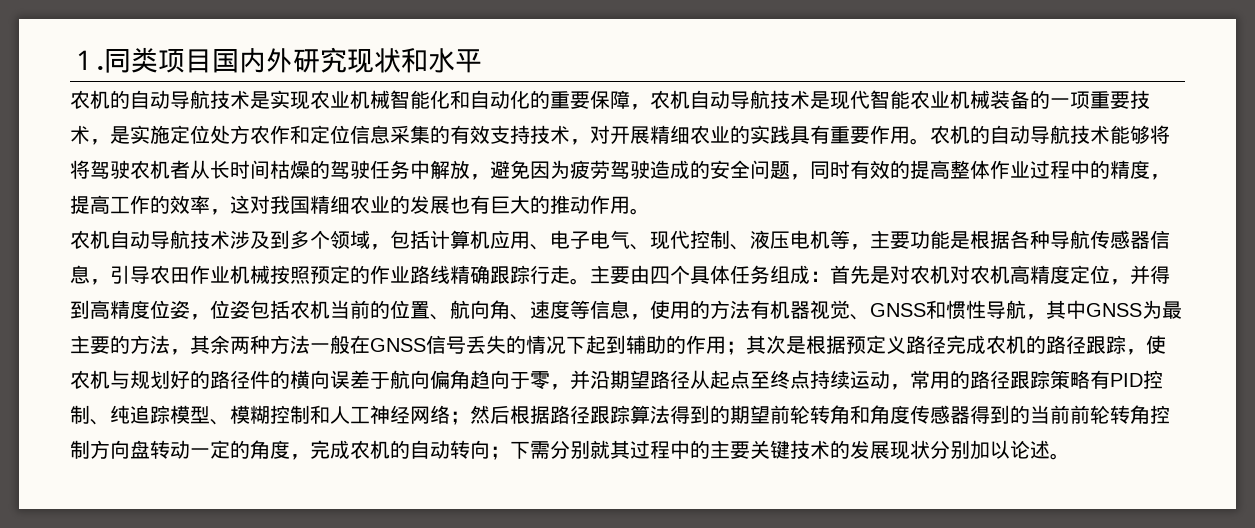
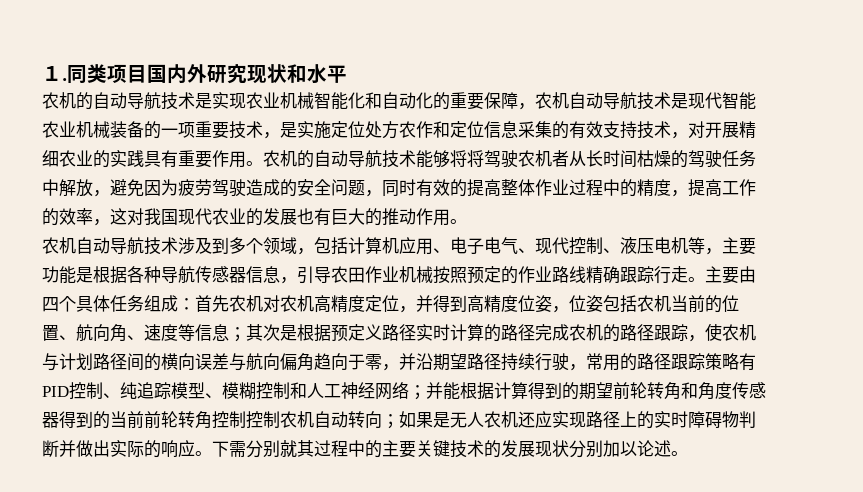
- 农机的自动导航技术能够将将驾驶农机者从长时间枯燥的驾驶任务中解放，避免因为疲劳驾驶造成的安全问题，同时有效的提高整体作业过程中的精度，提高工作的效率，这对我国精细农业的发展也有巨大的推动作用。
+ 农机的自动导航技术能够将将驾驶农机者从长时间枯燥的驾驶任务中解放，避免因为疲劳驾驶造成的安全问题，同时有效的提高整体作业过程中的精度，提高工作的效率，这对我国现代农业的发展也有巨大的推动作用。
- 首先是对农机对农机高精度定位，并得到高精度位姿，位姿包括农机当前的位置、航向角、速度等信息，使用的方法有机器视觉、GNSS和惯性导航，其中GNSS为最主要的方法，其余两种方法一般在GNSS信号丢失的情况下起到辅助的作用；
+ 首先农机对农机高精度定位，并得到高精度位姿，位姿包括农机当前的位置、航向角、速度等信息；
- 其次是根据预定义路径完成农机的路径跟踪，使农机与规划好的路径件的横向误差于航向偏角趋向于零，并沿期望路径从起点至终点持续运动，常用的路径跟踪策略有PID控制、纯追踪模型、模糊控制和人工神经网络；
+ 其次是根据预定义路径实时计算的路径完成农机的路径跟踪，使农机与计划路径间的横向误差与航向偏角趋向于零，并沿期望路径持续行驶，常用的路径跟踪策略有PID控制、纯追踪模型、模糊控制和人工神经网络；
- 然后根据路径跟踪算法得到的期望前轮转角和角度传感器得到的当前前轮转角控制方向盘转动一定的角度，完成农机的自动转向；
+ 并能根据计算得到的期望前轮转角和角度传感器得到的当前前轮转角控制控制农机自动转向；如果是无人农机还应实现路径上的实时障碍物判断并做出实际的响应。

